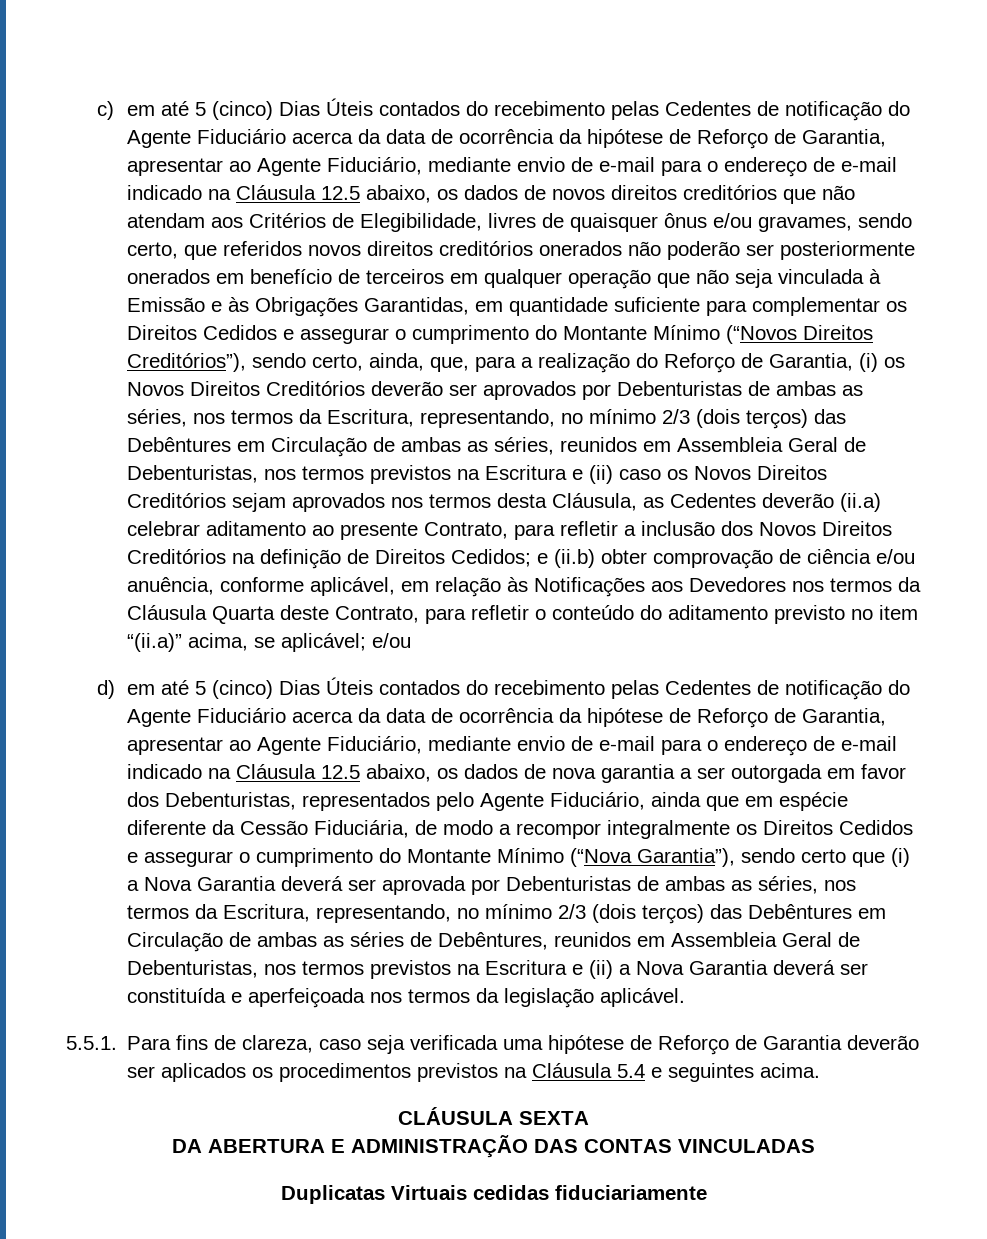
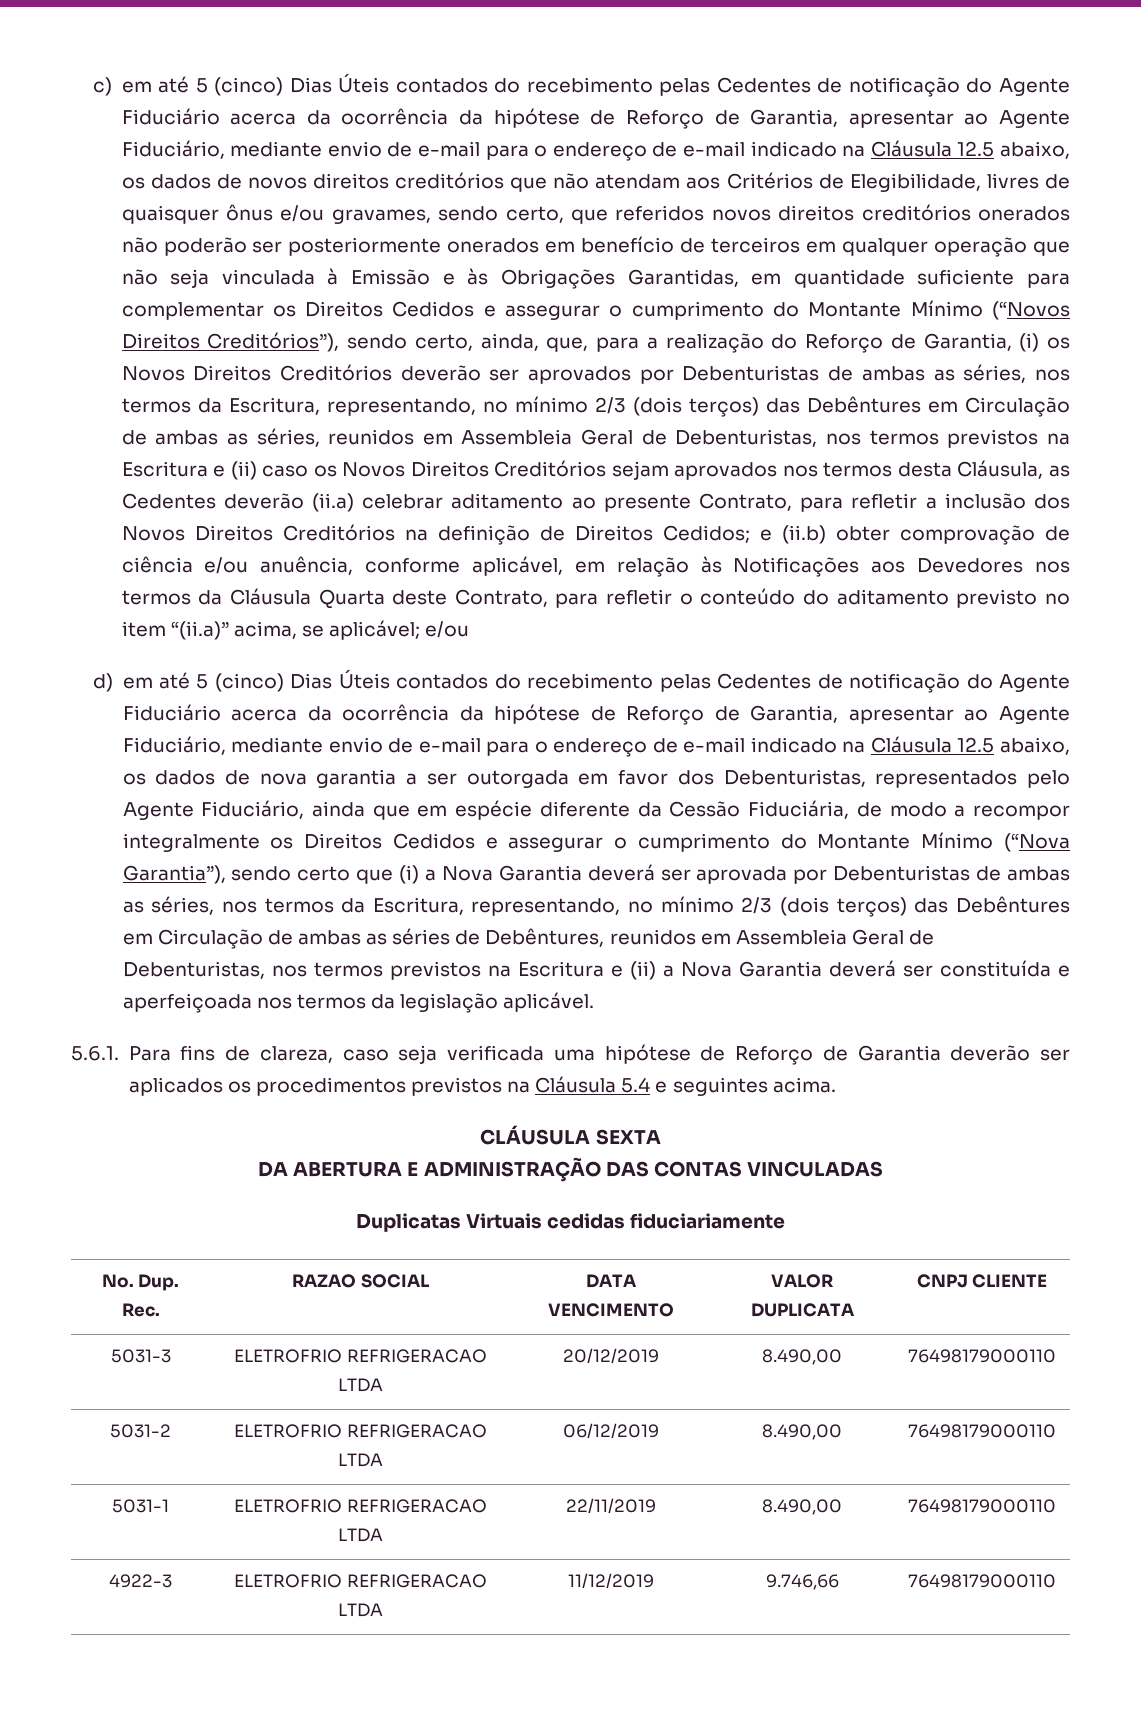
- c) em até 5 (cinco) Dias Úteis contados do recebimento pelas Cedentes de notificação do Agente Fiduciário acerca da data de ocorrência da hipótese de Reforço de Garantia, apresentar ao Agente Fiduciário, mediante envio de e-mail para o endereço de e-mail indicado na Cláusula 12.5 abaixo, os dados de novos direitos creditórios que não atendam aos Critérios de Elegibilidade, livres de quaisquer ônus e/ou gravames, sendo certo, que referidos novos direitos creditórios onerados não poderão ser posteriormente onerados em benefício de terceiros em qualquer operação que não seja vinculada à Emissão e às Obrigações Garantidas, em quantidade suficiente para complementar os Direitos Cedidos e assegurar o cumprimento do Montante Mínimo (“Novos Direitos Creditórios”), sendo certo, ainda, que, para a realização do Reforço de Garantia, (i) os Novos Direitos Creditórios deverão ser aprovados por Debenturistas de ambas as séries, nos termos da Escritura, representando, no mínimo 2/3 (dois terços) das Debêntures em Circulação de ambas as séries, reunidos em Assembleia Geral de Debenturistas, nos termos previstos na Escritura e (ii) caso os Novos Direitos Creditórios sejam aprovados nos termos desta Cláusula, as Cedentes deverão (ii.a) celebrar aditamento ao presente Contrato, para refletir a inclusão dos Novos Direitos Creditórios na definição de Direitos Cedidos;
+ c) em até 5 (cinco) Dias Úteis contados do recebimento pelas Cedentes de notificação do Agente Fiduciário acerca da ocorrência da hipótese de Reforço de Garantia, apresentar ao Agente Fiduciário, mediante envio de e-mail para o endereço de e-mail indicado na Cláusula 12.5 abaixo, os dados de novos direitos creditórios que não atendam aos Critérios de Elegibilidade, livres de quaisquer ônus e/ou gravames, sendo certo, que referidos novos direitos creditórios onerados não poderão ser posteriormente onerados em benefício de terceiros em qualquer operação que não seja vinculada à Emissão e às Obrigações Garantidas, em quantidade suficiente para complementar os Direitos Cedidos e assegurar o cumprimento do Montante Mínimo (“Novos Direitos Creditórios”), sendo certo, ainda, que, para a realização do Reforço de Garantia, (i) os Novos Direitos Creditórios deverão ser aprovados por Debenturistas de ambas as séries, nos termos da Escritura, representando, no mínimo 2/3 (dois terços) das Debêntures em Circulação de ambas as séries, reunidos em Assembleia Geral de Debenturistas, nos termos previstos na Escritura e (ii) caso os Novos Direitos Creditórios sejam aprovados nos termos desta Cláusula, as Cedentes deverão (ii.a) celebrar aditamento ao presente Contrato, para refletir a inclusão dos Novos Direitos Creditórios na definição de Direitos Cedidos;
- d) em até 5 (cinco) Dias Úteis contados do recebimento pelas Cedentes de notificação do Agente Fiduciário acerca da data de ocorrência da hipótese de Reforço de Garantia, apresentar ao Agente Fiduciário, mediante envio de e-mail para o endereço de e-mail indicado na Cláusula 12.5 abaixo, os dados de nova garantia a ser outorgada em favor dos Debenturistas, representados pelo Agente Fiduciário, ainda que em espécie diferente da Cessão Fiduciária, de modo a recompor integralmente os Direitos Cedidos e assegurar o cumprimento do Montante Mínimo (“Nova Garantia”), sendo certo que (i) a Nova Garantia deverá ser aprovada por Debenturistas de ambas as séries, nos termos da Escritura, representando, no mínimo 2/3 (dois terços) das Debêntures em Circulação de ambas as séries de Debêntures, reunidos em Assembleia Geral de Debenturistas, nos termos previstos na Escritura e (ii) a Nova Garantia deverá ser constituída e aperfeiçoada nos termos da legislação aplicável.
+ d) em até 5 (cinco) Dias Úteis contados do recebimento pelas Cedentes de notificação do Agente Fiduciário acerca da ocorrência da hipótese de Reforço de Garantia, apresentar ao Agente Fiduciário, mediante envio de e-mail para o endereço de e-mail indicado na Cláusula 12.5 abaixo, os dados de nova garantia a ser outorgada em favor dos Debenturistas, representados pelo Agente Fiduciário, ainda que em espécie diferente da Cessão Fiduciária, de modo a recompor integralmente os Direitos Cedidos e assegurar o cumprimento do Montante Mínimo (“Nova Garantia”), sendo certo que (i) a Nova Garantia deverá ser aprovada por Debenturistas de ambas as séries, nos termos da Escritura, representando, no mínimo 2/3 (dois terços) das Debêntures em Circulação de ambas as séries de Debêntures, reunidos em Assembleia Geral de Debenturistas, nos termos previstos na Escritura e (ii) a Nova Garantia deverá ser constituída e aperfeiçoada nos termos da legislação aplicável.
- 5.5.1. Para fins de clareza, caso seja verificada uma hipótese de Reforço de Garantia deverão ser aplicados os procedimentos previstos na Cláusula 5.4 e seguintes acima.
+ 5.6.1. Para fins de clareza, caso seja verificada uma hipótese de Reforço de Garantia deverão ser aplicados os procedimentos previstos na Cláusula 5.4 e seguintes acima.
+ No. Dup. Rec. | RAZAO SOCIAL | DATA VENCIMENTO | VALOR DUPLICATA | CNPJ CLIENTE
+ 5031-3 | ELETROFRIO REFRIGERACAO LTDA | 20/12/2019 | 8.490,00 | 76498179000110
+ 5031-2 | ELETROFRIO REFRIGERACAO LTDA | 06/12/2019 | 8.490,00 | 76498179000110
+ 5031-1 | ELETROFRIO REFRIGERACAO LTDA | 22/11/2019 | 8.490,00 | 76498179000110
+ 4922-3 | ELETROFRIO REFRIGERACAO LTDA | 11/12/2019 | 9.746,66 | 76498179000110

